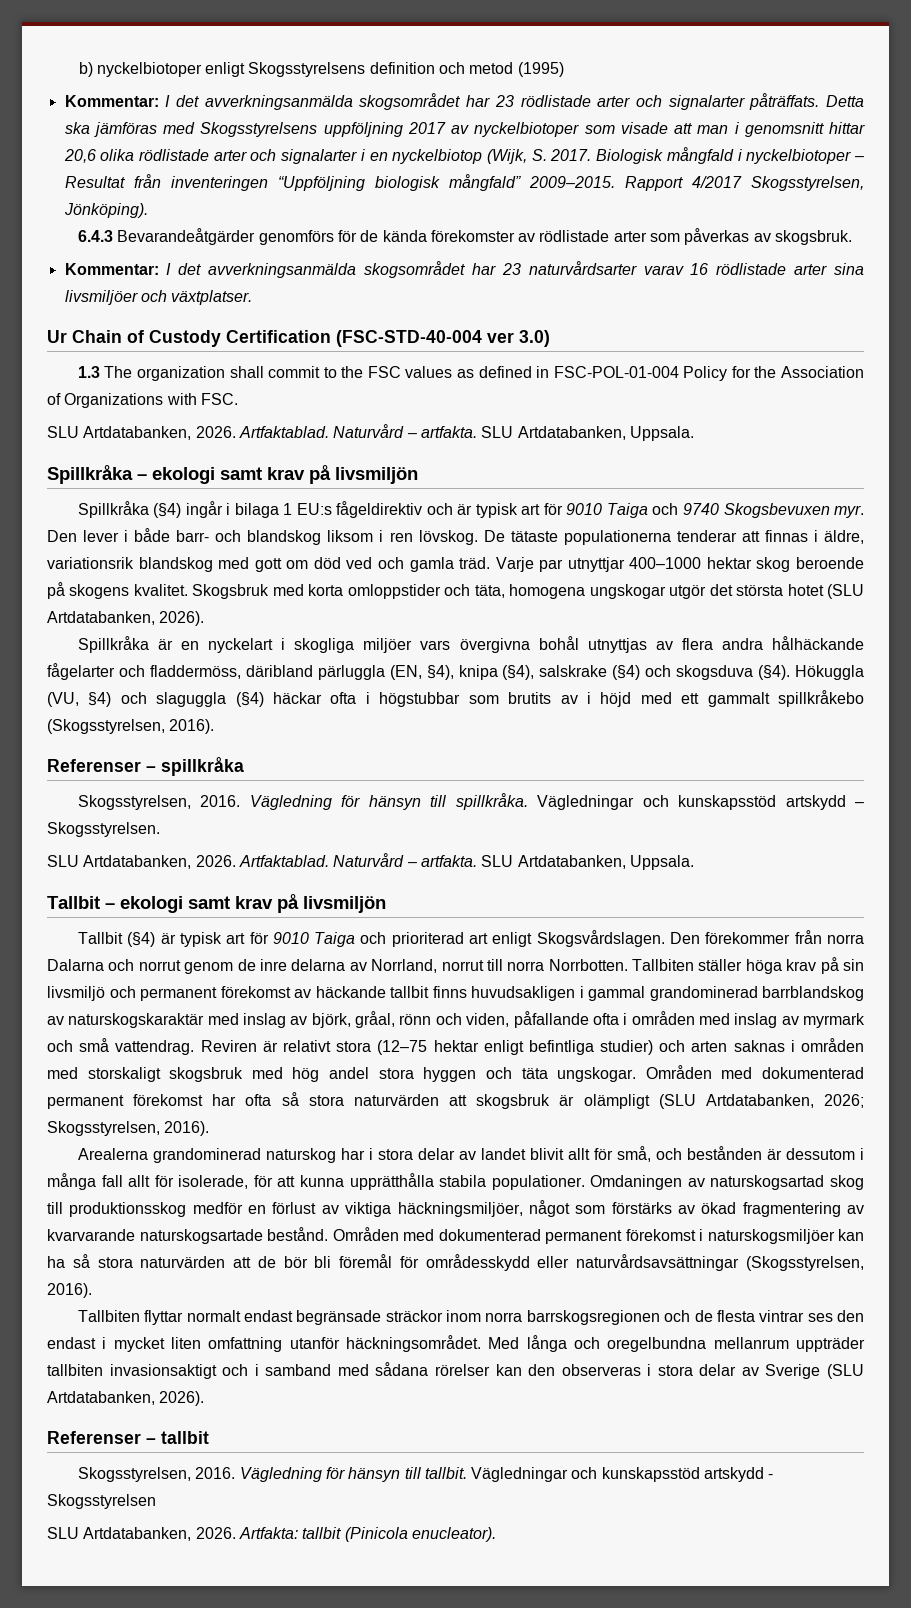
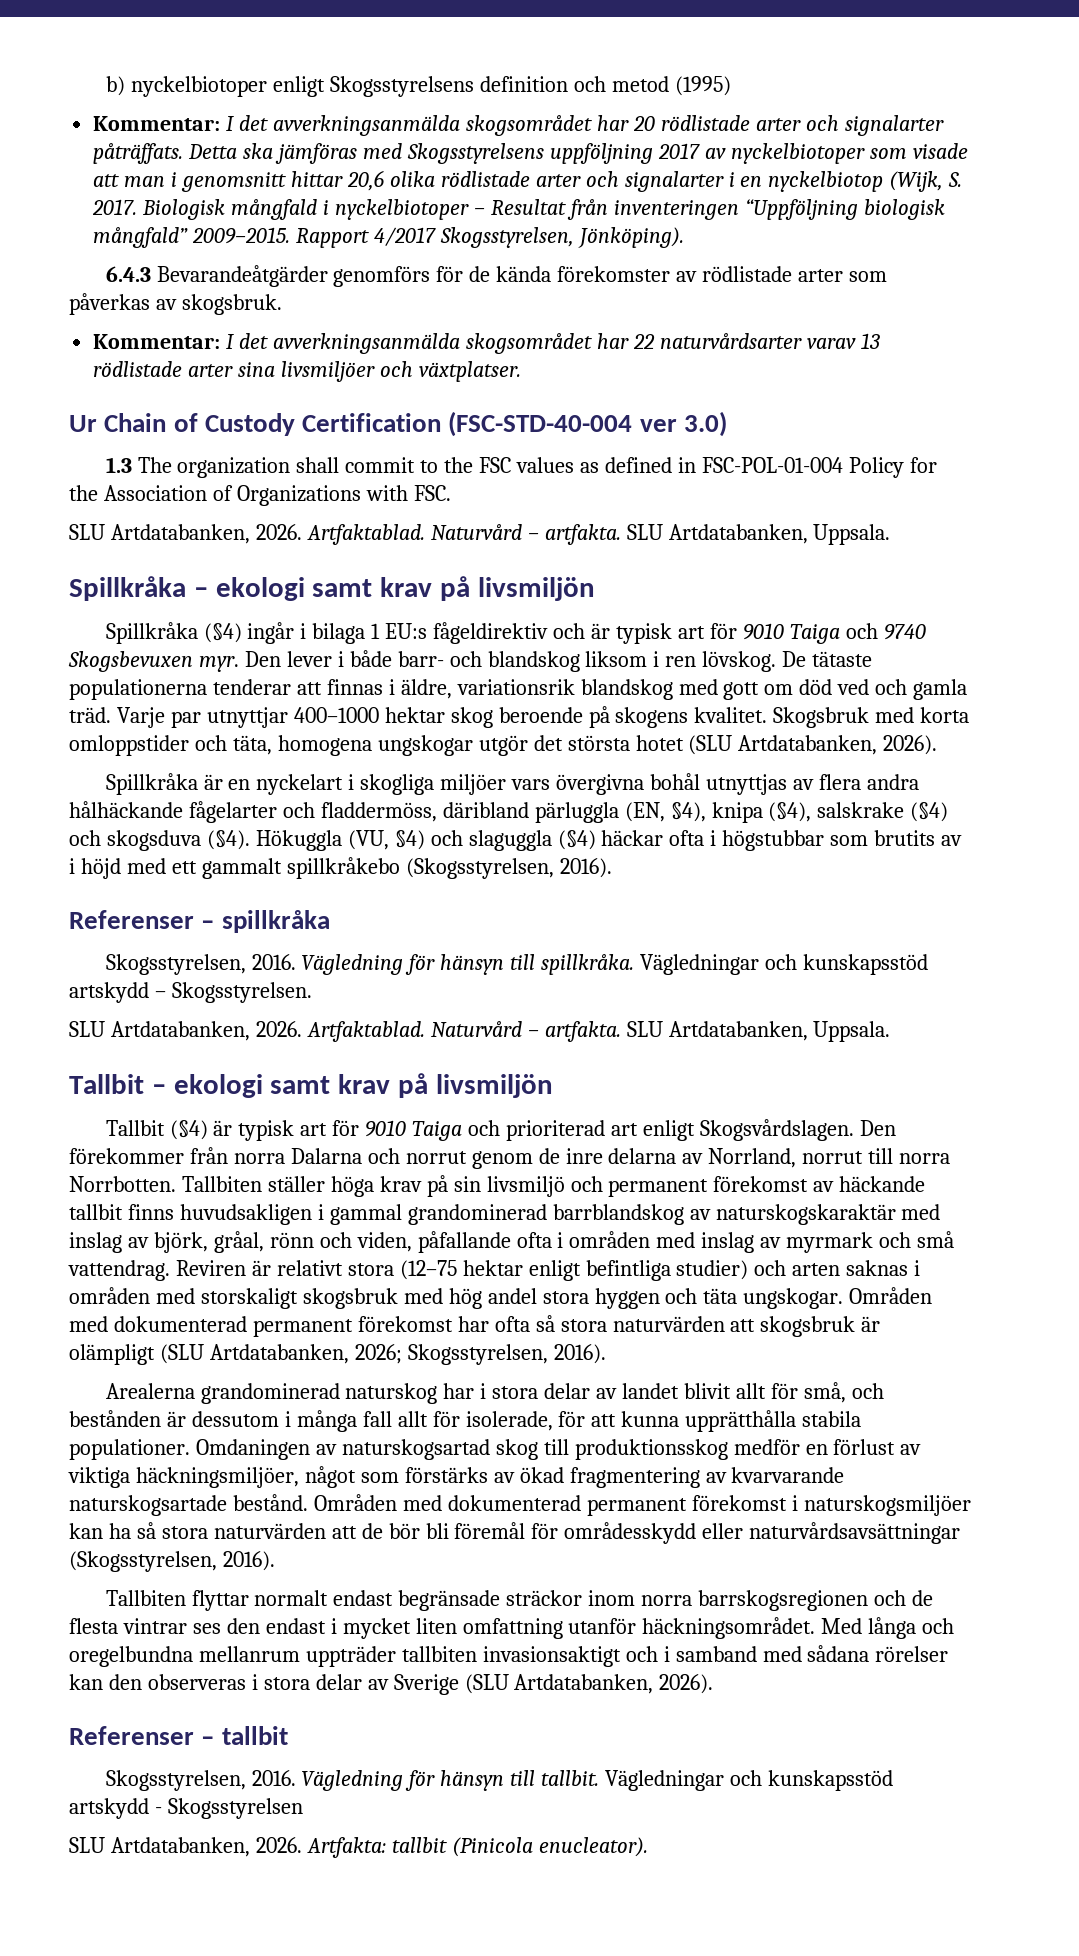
- Kommentar: I det avverkningsanmälda skogsområdet har 23 rödlistade arter och signalarter påträffats.
+ Kommentar: I det avverkningsanmälda skogsområdet har 20 rödlistade arter och signalarter påträffats.
- Kommentar: I det avverkningsanmälda skogsområdet har 23 naturvårdsarter varav 16 rödlistade arter sina livsmiljöer och växtplatser.
+ Kommentar: I det avverkningsanmälda skogsområdet har 22 naturvårdsarter varav 13 rödlistade arter sina livsmiljöer och växtplatser.

